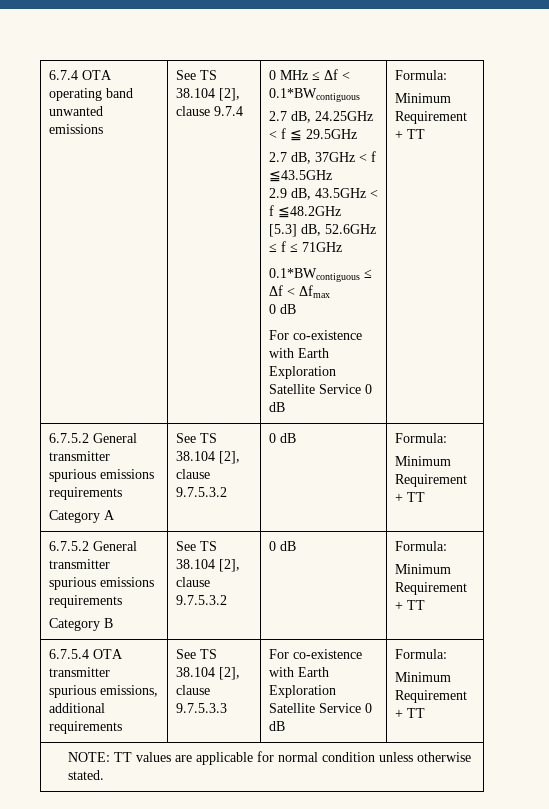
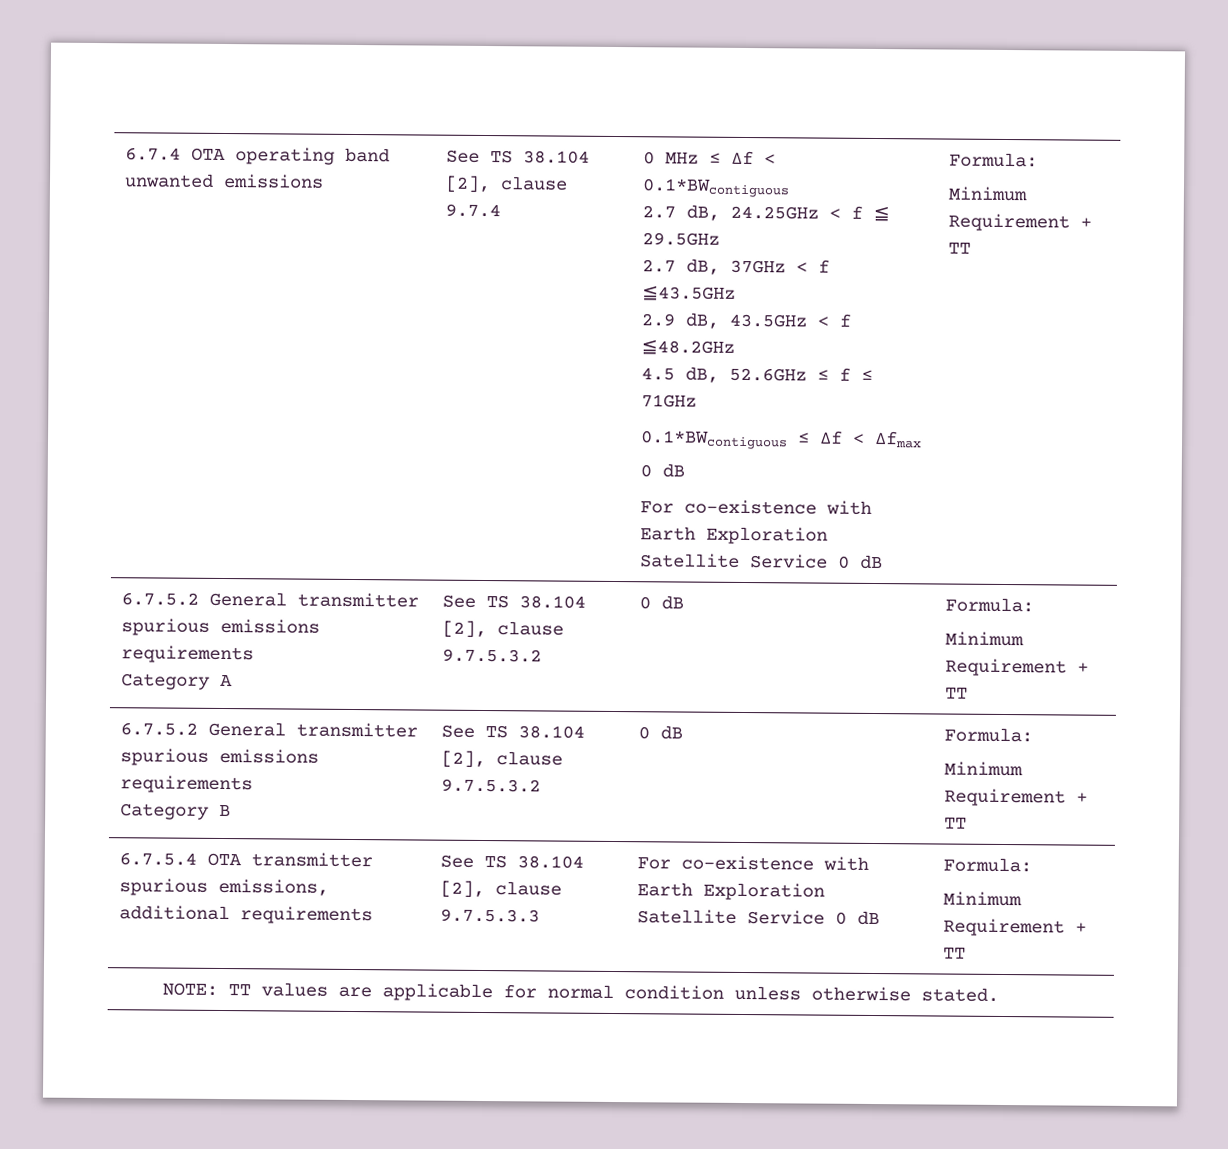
- [5.3] dB, 52.6GHz ≤ f ≤ 71GHz
+ 4.5 dB, 52.6GHz ≤ f ≤ 71GHz

